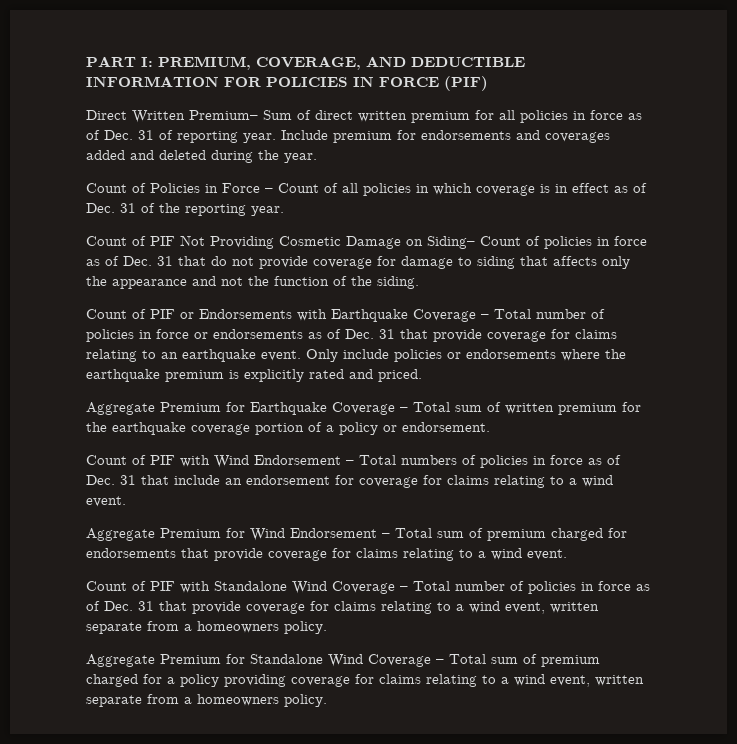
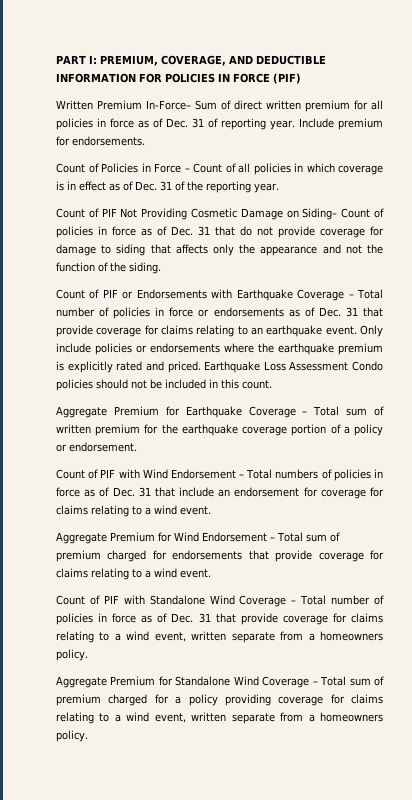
- Direct Written Premium– Sum of direct written premium for all policies in force as of Dec. 31 of reporting year.
+ Written Premium In-Force– Sum of direct written premium for all policies in force as of Dec. 31 of reporting year.
- Include premium for endorsements and coverages added and deleted during the year.
+ Include premium for endorsements.
+ Earthquake Loss Assessment Condo policies should not be included in this count.

